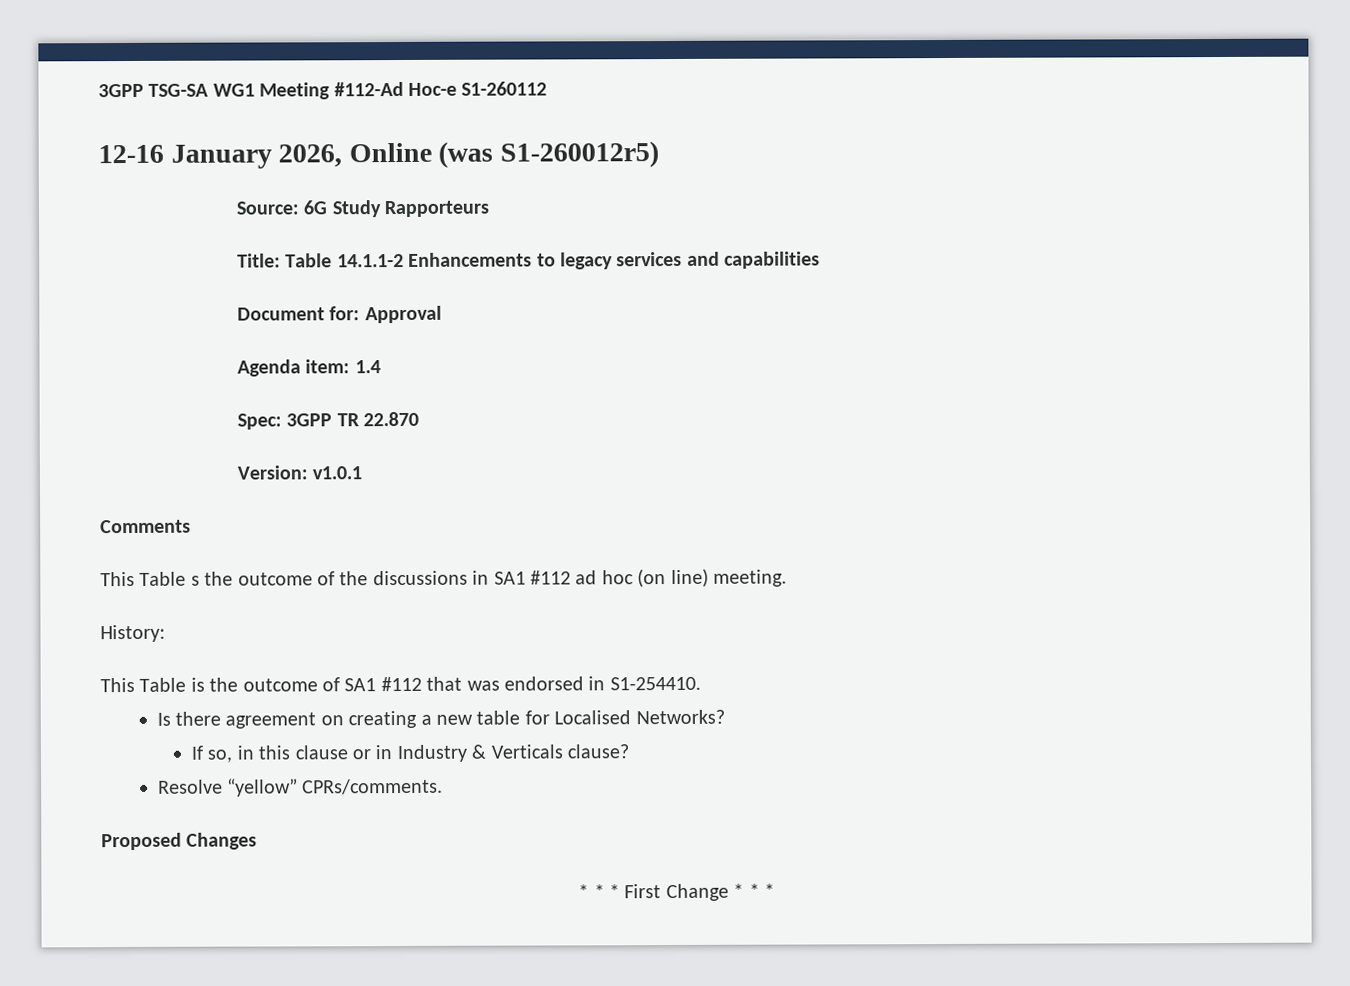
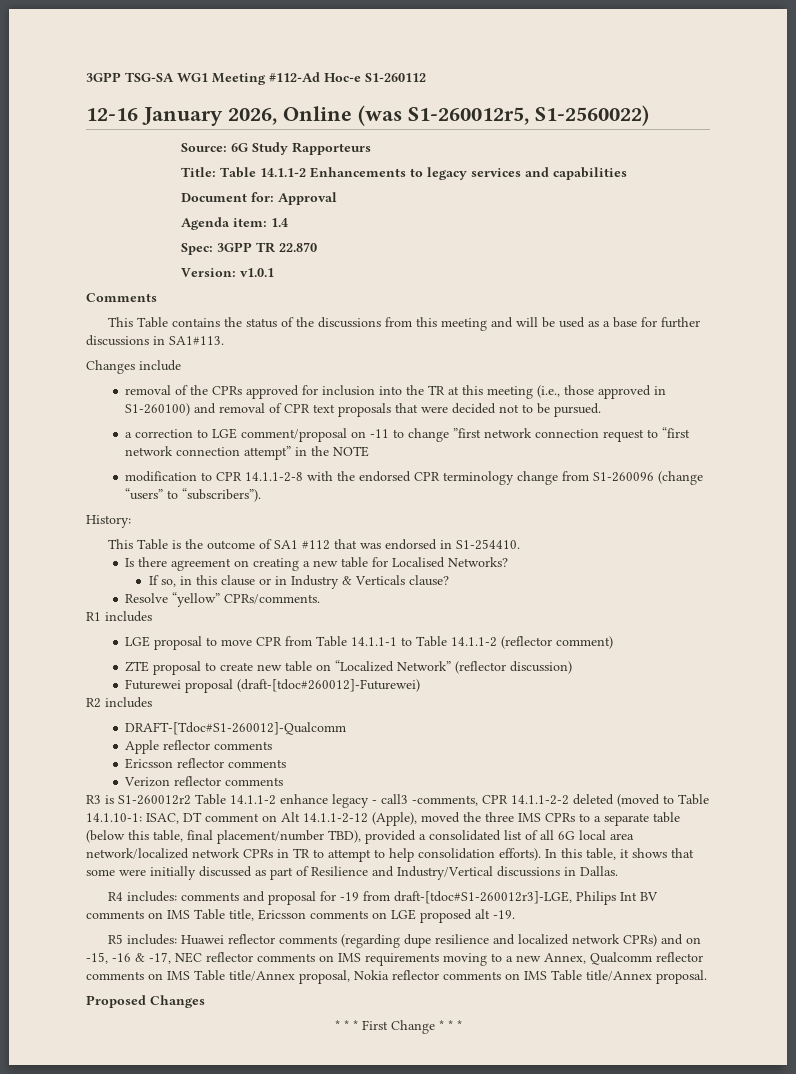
- 12-16 January 2026, Online (was S1-260012r5)
+ 12-16 January 2026, Online (was S1-260012r5, S1-2560022)
- This Table s the outcome of the discussions in SA1 #112 ad hoc (on line) meeting.
+ This Table contains the status of the discussions from this meeting and will be used as a base for further discussions in SA1#113.
+ Changes include
+ removal of the CPRs approved for inclusion into the TR at this meeting (i.e., those approved in S1-260100) and removal of CPR text proposals that were decided not to be pursued.
+ a correction to LGE comment/proposal on -11 to change ”first network connection request to “first network connection attempt” in the NOTE
+ modification to CPR 14.1.1-2-8 with the endorsed CPR terminology change from S1-260096 (change “users” to “subscribers”).
+ R1 includes
+ LGE proposal to move CPR from Table 14.1.1-1 to Table 14.1.1-2 (reflector comment)
+ ZTE proposal to create new table on “Localized Network” (reflector discussion)
+ Futurewei proposal (draft-[tdoc#260012]-Futurewei)
+ R2 includes
+ DRAFT-[Tdoc#S1-260012]-Qualcomm
+ Apple reflector comments
+ Ericsson reflector comments
+ Verizon reflector comments
+ R3 is S1-260012r2 Table 14.1.1-2 enhance legacy - call3 -comments, CPR 14.1.1-2-2 deleted (moved to Table 14.1.10-1: ISAC, DT comment on Alt 14.1.1-2-12 (Apple), moved the three IMS CPRs to a separate table (below this table, final placement/number TBD), provided a consolidated list of all 6G local area network/localized network CPRs in TR to attempt to help consolidation efforts). In this table, it shows that some were initially discussed as part of Resilience and Industry/Vertical discussions in Dallas.
+ R4 includes: comments and proposal for -19 from draft-[tdoc#S1-260012r3]-LGE, Philips Int BV comments on IMS Table title, Ericsson comments on LGE proposed alt -19.
+ R5 includes: Huawei reflector comments (regarding dupe resilience and localized network CPRs) and on -15, -16 & -17, NEC reflector comments on IMS requirements moving to a new Annex, Qualcomm reflector comments on IMS Table title/Annex proposal, Nokia reflector comments on IMS Table title/Annex proposal.

